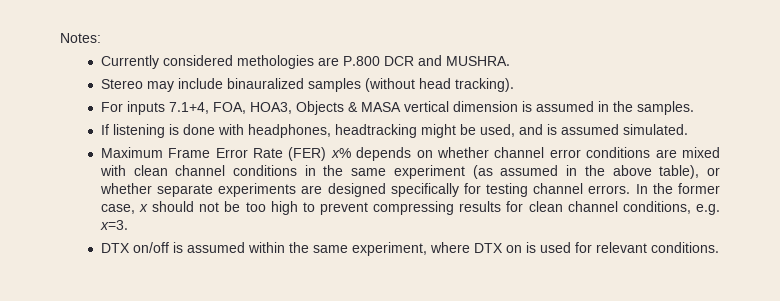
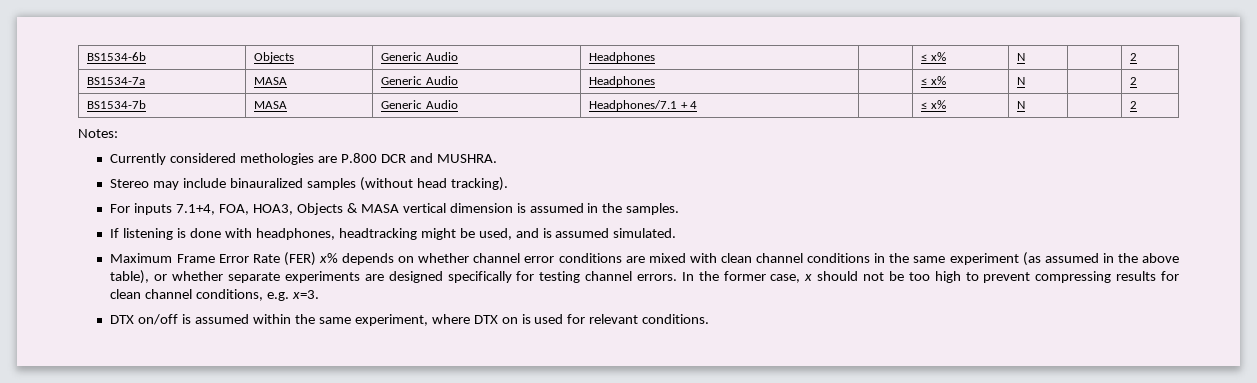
+ BS1534-6b | Objects | Generic Audio | Headphones | | ≤ x% | N | | 2
+ BS1534-7a | MASA | Generic Audio | Headphones | | ≤ x% | N | | 2
+ BS1534-7b | MASA | Generic Audio | Headphones/7.1 + 4 | | ≤ x% | N | | 2

